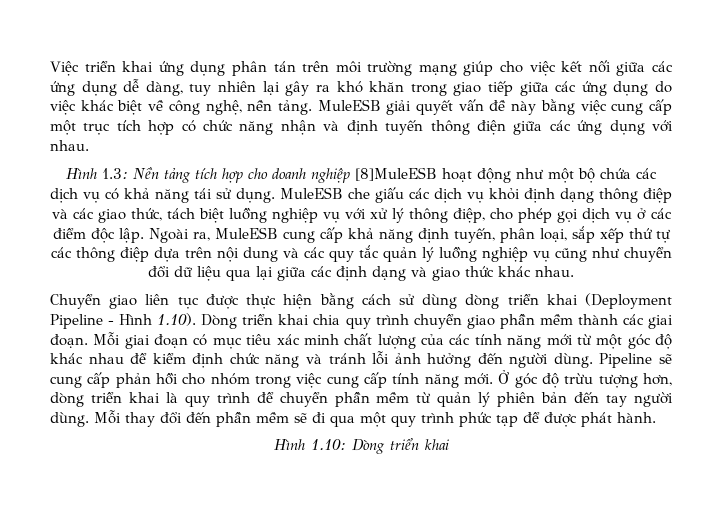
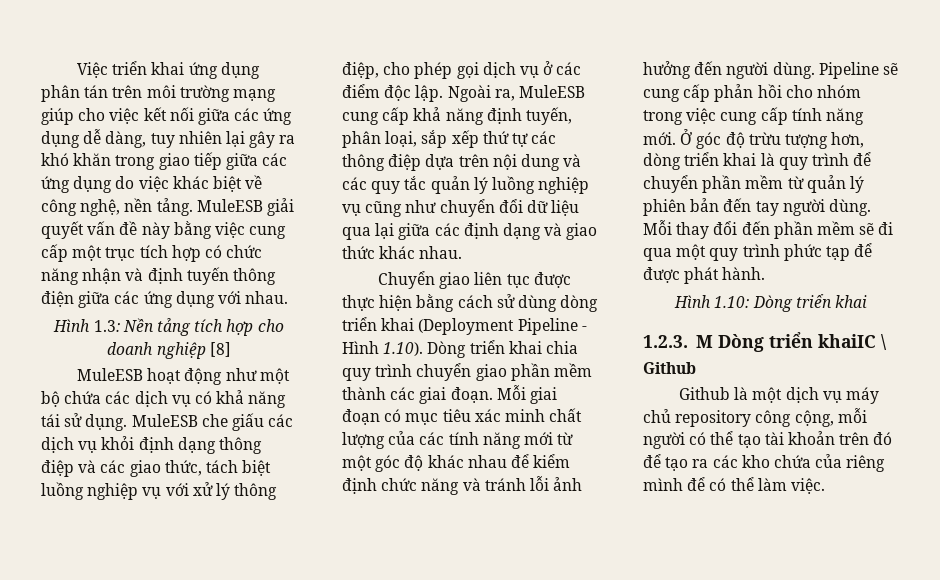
- Hình 1.3: Nền tảng tích hợp cho doanh nghiệp [8]MuleESB hoạt động như một bộ chứa các dịch vụ có khả năng tái sử dụng.
+ Hình 1.3: Nền tảng tích hợp cho doanh nghiệp [8]
+ MuleESB hoạt động như một bộ chứa các dịch vụ có khả năng tái sử dụng.
+ 1.2.3. M Dòng triển khaiIC \
+ Github
+ Github là một dịch vụ máy chủ repository công cộng, mỗi người có thể tạo tài khoản trên đó để tạo ra các kho chứa của riêng mình để có thể làm việc.

